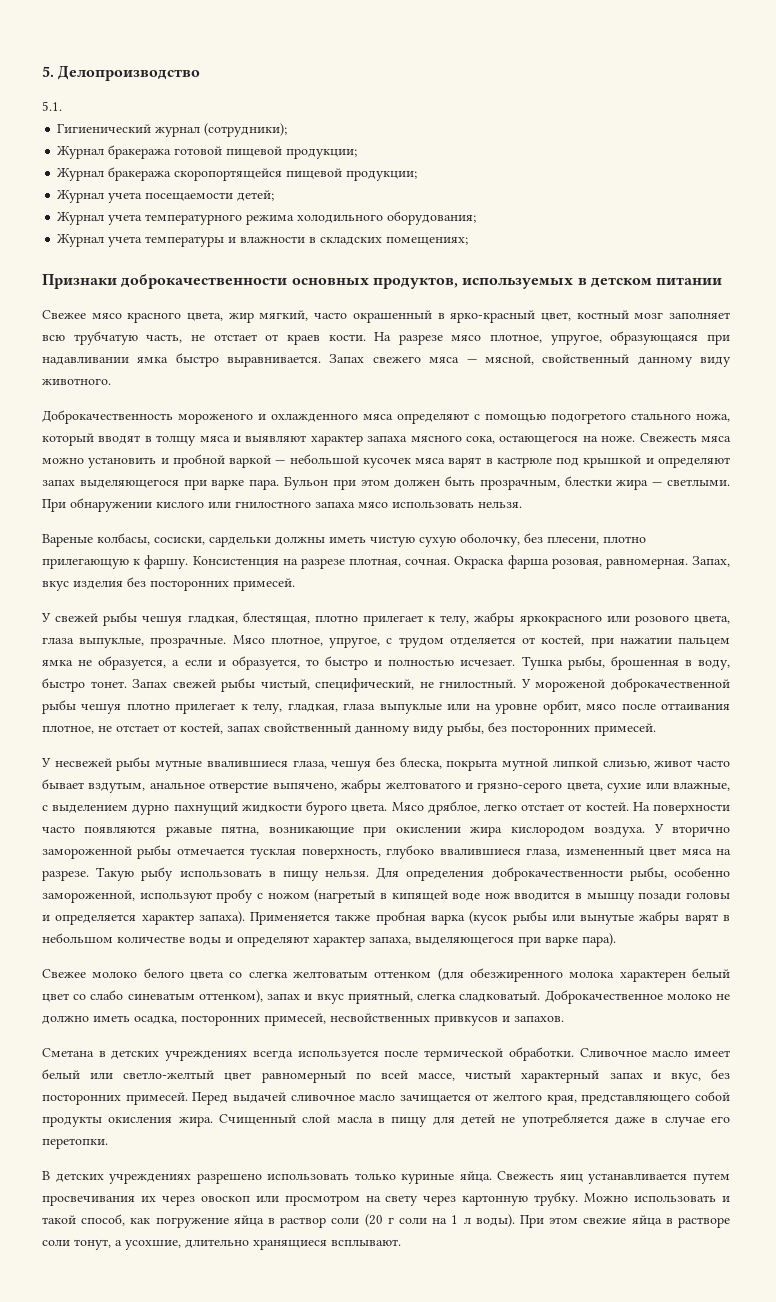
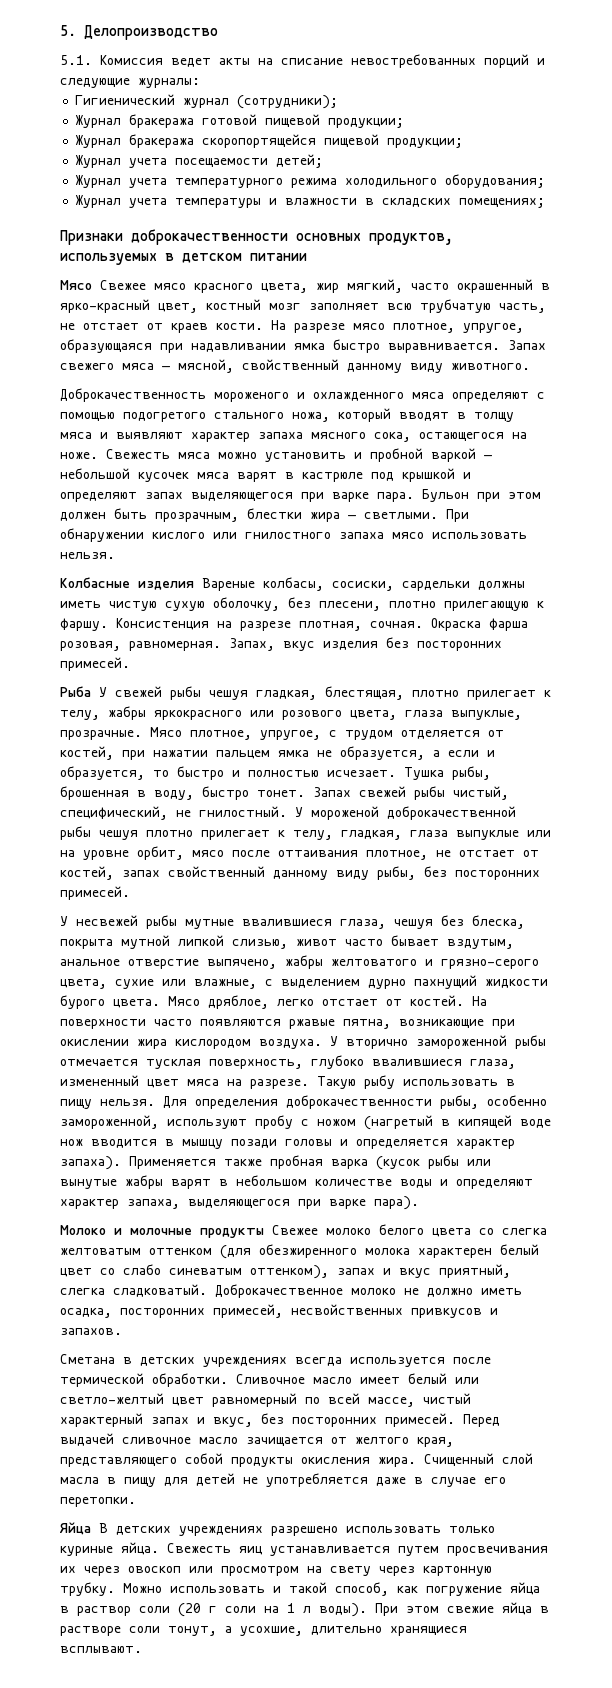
- 5.1.
+ 5.1. Комиссия ведет акты на списание невостребованных порций и следующие журналы:
- Свежее мясо красного цвета, жир мягкий, часто окрашенный в ярко-красный цвет, костный мозг заполняет всю трубчатую часть, не отстает от краев кости.
+ Мясо Свежее мясо красного цвета, жир мягкий, часто окрашенный в ярко-красный цвет, костный мозг заполняет всю трубчатую часть, не отстает от краев кости.
- Вареные колбасы, сосиски, сардельки должны иметь чистую сухую оболочку, без плесени, плотно прилегающую к фаршу.
+ Колбасные изделия Вареные колбасы, сосиски, сардельки должны иметь чистую сухую оболочку, без плесени, плотно прилегающую к фаршу.
- У свежей рыбы чешуя гладкая, блестящая, плотно прилегает к телу, жабры яркокрасного или розового цвета, глаза выпуклые, прозрачные.
+ Рыба У свежей рыбы чешуя гладкая, блестящая, плотно прилегает к телу, жабры яркокрасного или розового цвета, глаза выпуклые, прозрачные.
- Свежее молоко белого цвета со слегка желтоватым оттенком (для обезжиренного молока характерен белый цвет со слабо синеватым оттенком), запах и вкус приятный, слегка сладковатый.
+ Молоко и молочные продукты Свежее молоко белого цвета со слегка желтоватым оттенком (для обезжиренного молока характерен белый цвет со слабо синеватым оттенком), запах и вкус приятный, слегка сладковатый.
- В детских учреждениях разрешено использовать только куриные яйца.
+ Яйца В детских учреждениях разрешено использовать только куриные яйца.

